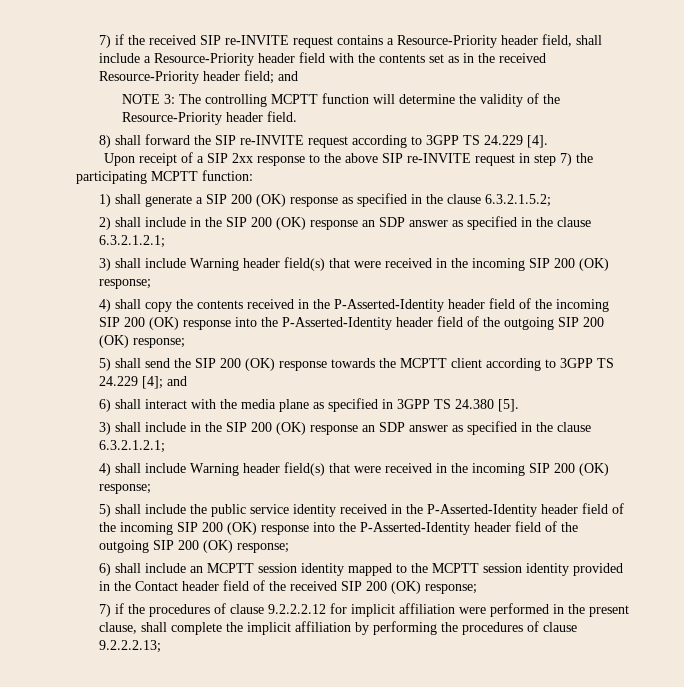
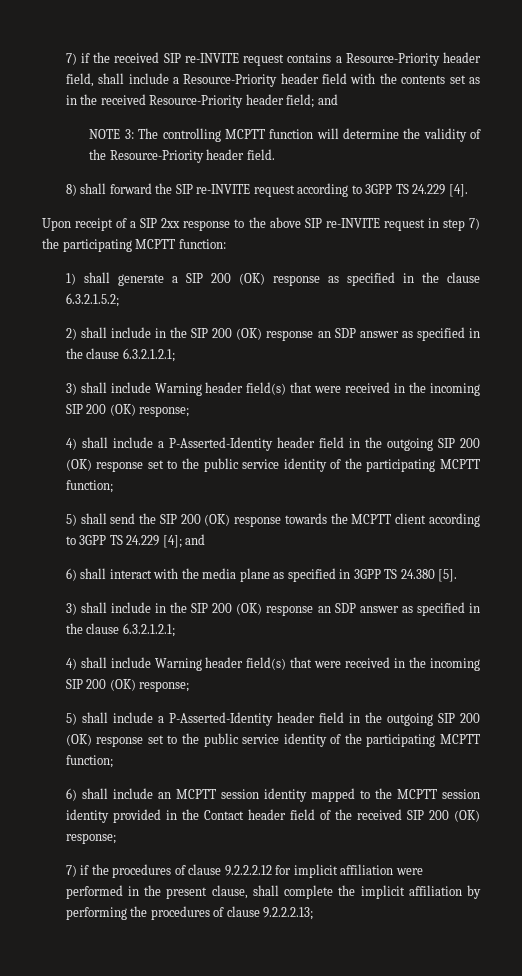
- 4) shall copy the contents received in the P-Asserted-Identity header field of the incoming SIP 200 (OK) response into the P-Asserted-Identity header field of the outgoing SIP 200 (OK) response;
+ 4) shall include a P-Asserted-Identity header field in the outgoing SIP 200 (OK) response set to the public service identity of the participating MCPTT function;
- 5) shall include the public service identity received in the P-Asserted-Identity header field of the incoming SIP 200 (OK) response into the P-Asserted-Identity header field of the outgoing SIP 200 (OK) response;
+ 5) shall include a P-Asserted-Identity header field in the outgoing SIP 200 (OK) response set to the public service identity of the participating MCPTT function;

